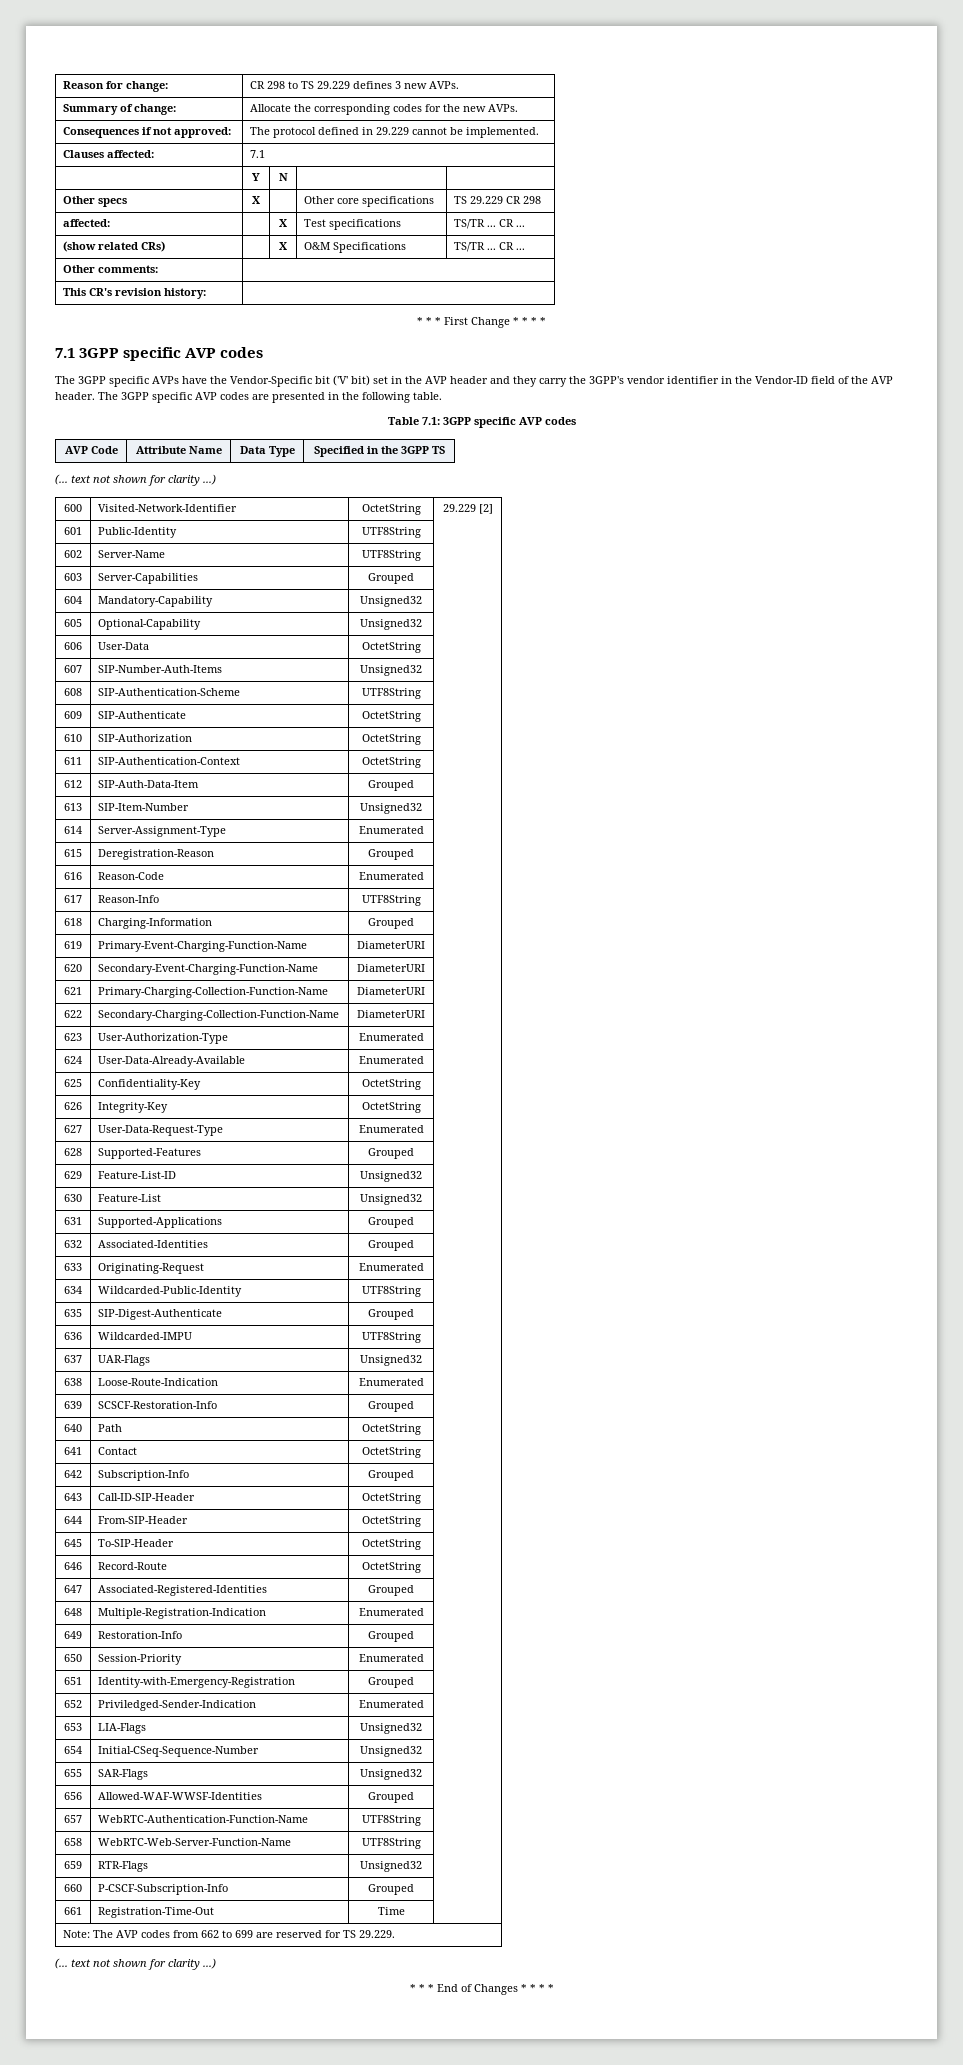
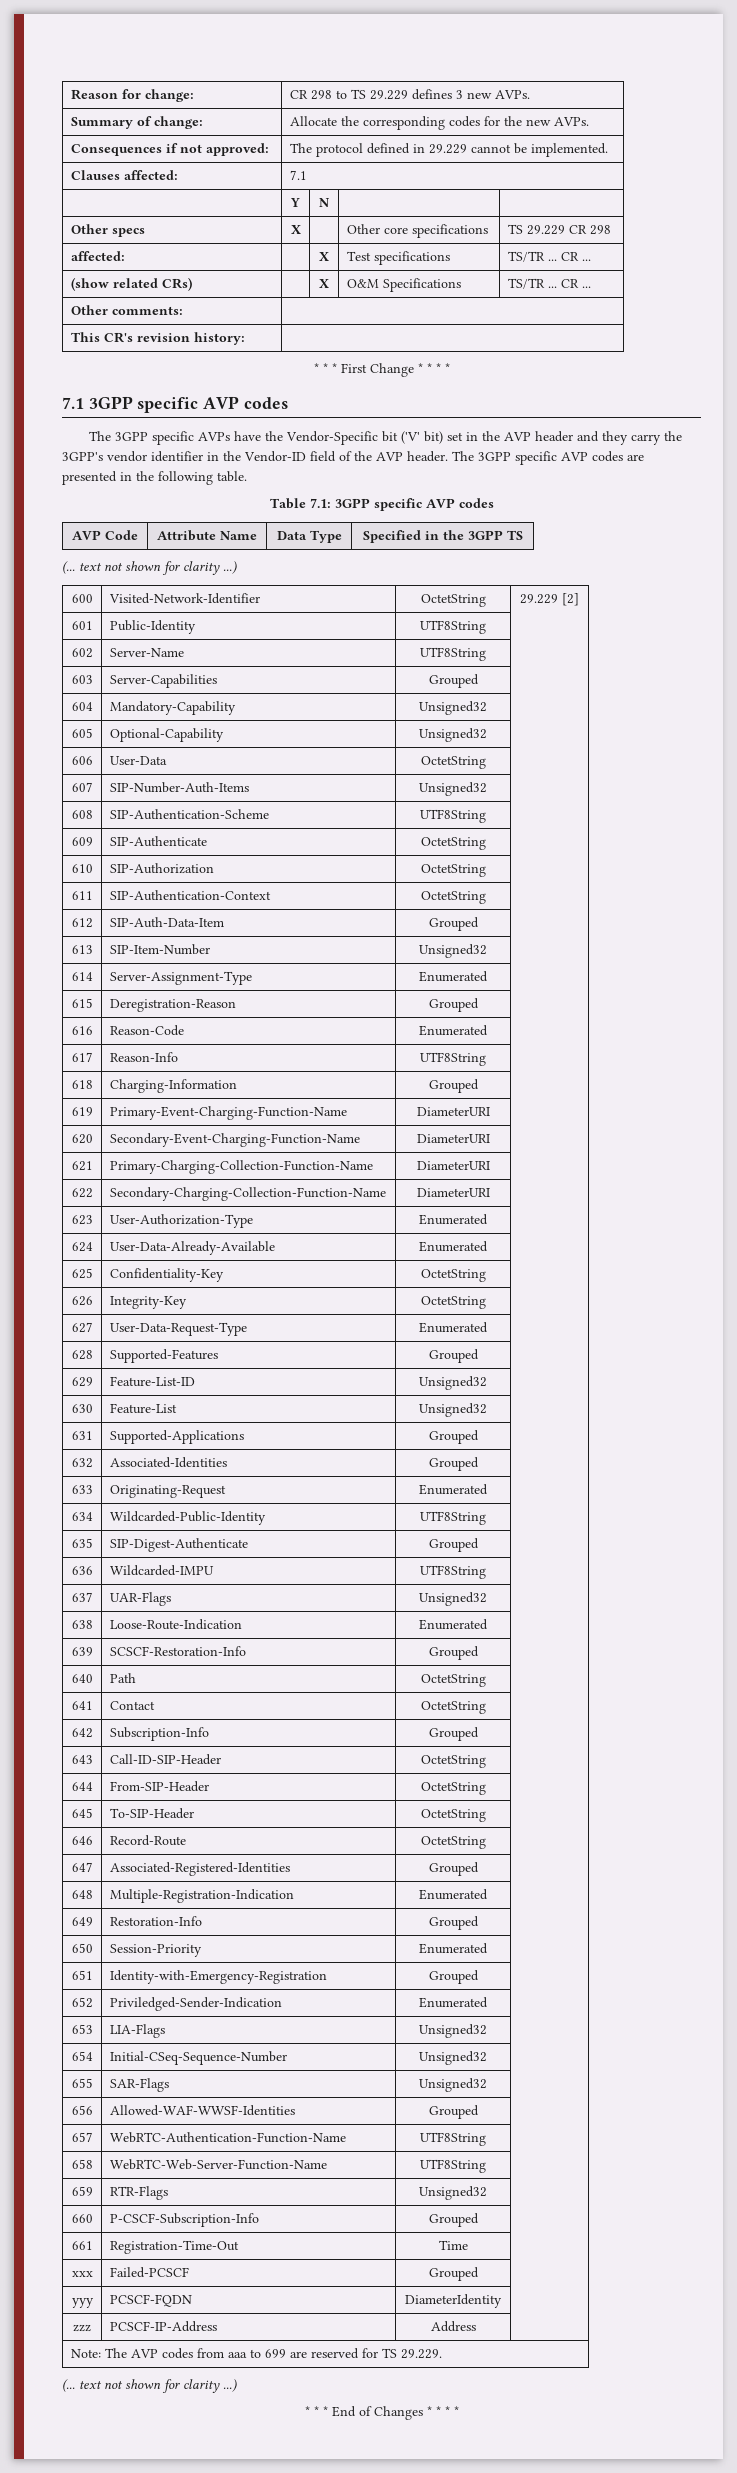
+ xxx | Failed-PCSCF | Grouped |
+ yyy | PCSCF-FQDN | DiameterIdentity |
+ zzz | PCSCF-IP-Address | Address |
- Note: The AVP codes from 662 to 699 are reserved for TS 29.229.
+ Note: The AVP codes from aaa to 699 are reserved for TS 29.229.

